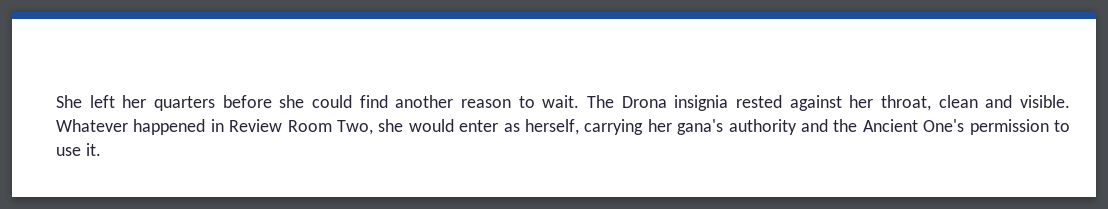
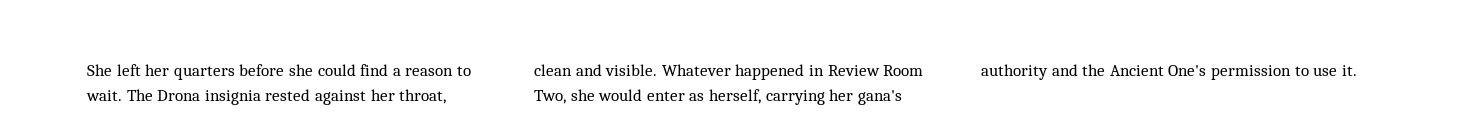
- She left her quarters before she could find another reason to wait.
+ She left her quarters before she could find a reason to wait.

